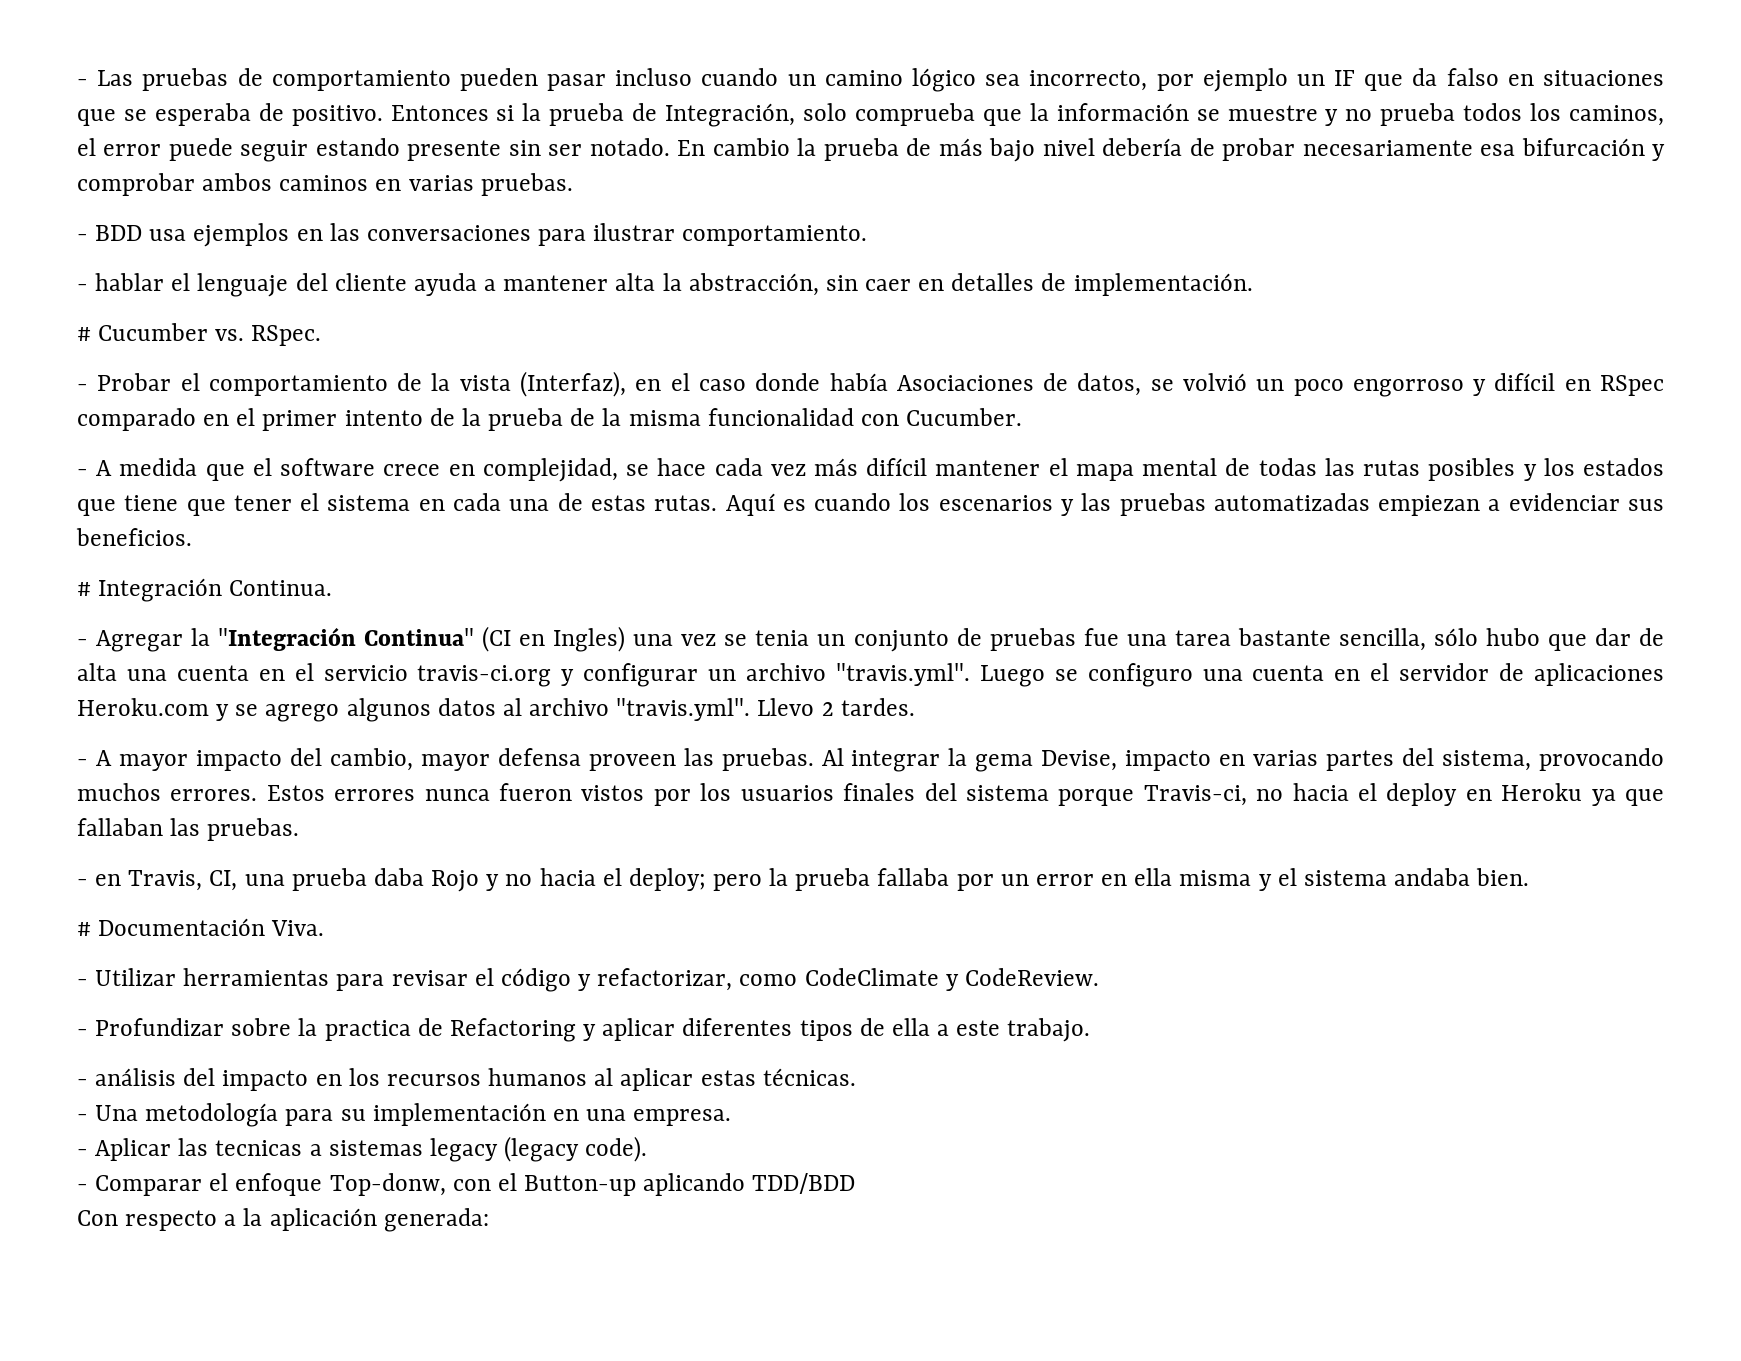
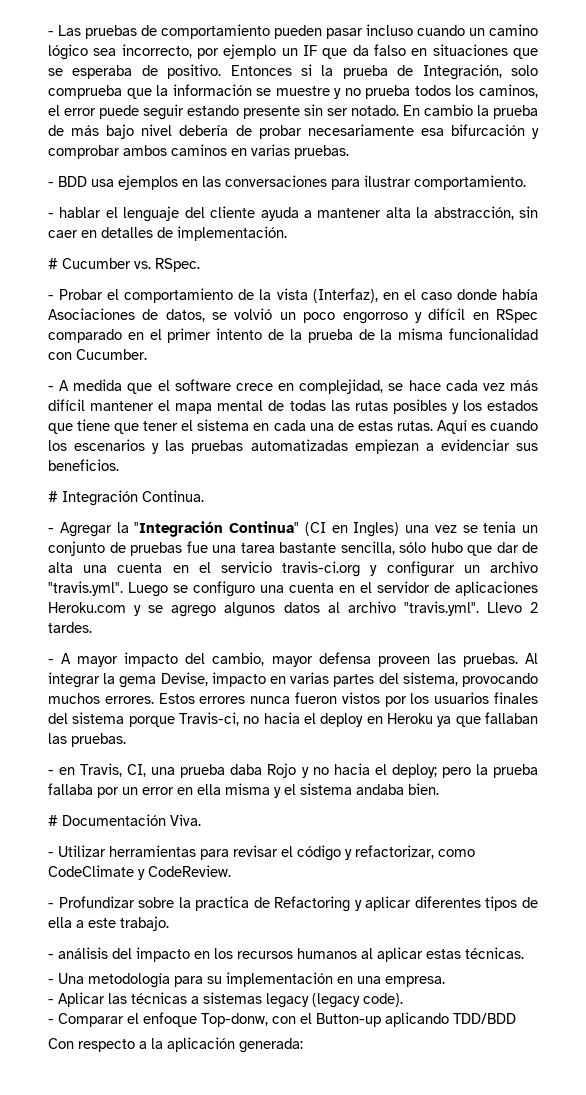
- - Aplicar las tecnicas a sistemas legacy (legacy code).
+ - Aplicar las técnicas a sistemas legacy (legacy code).

